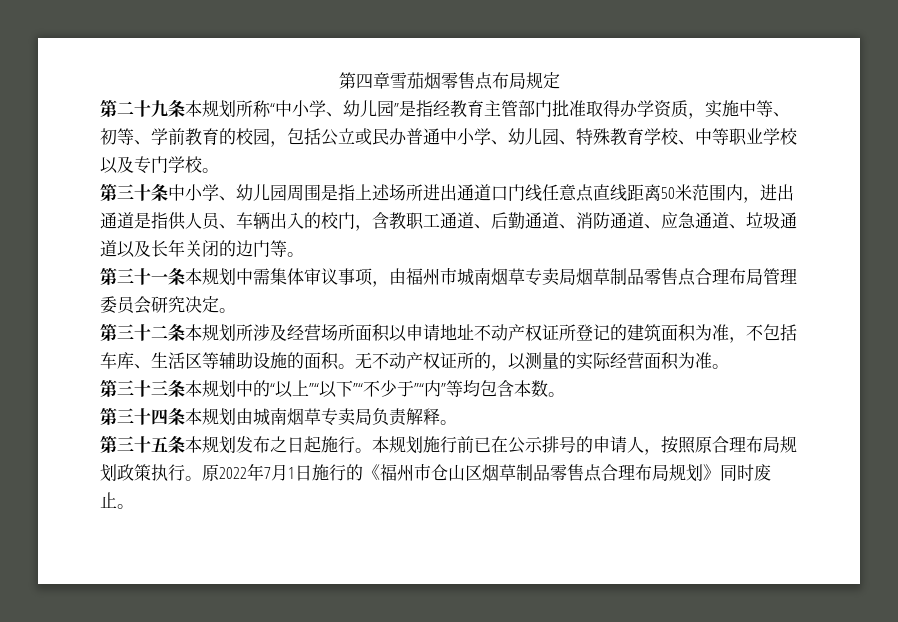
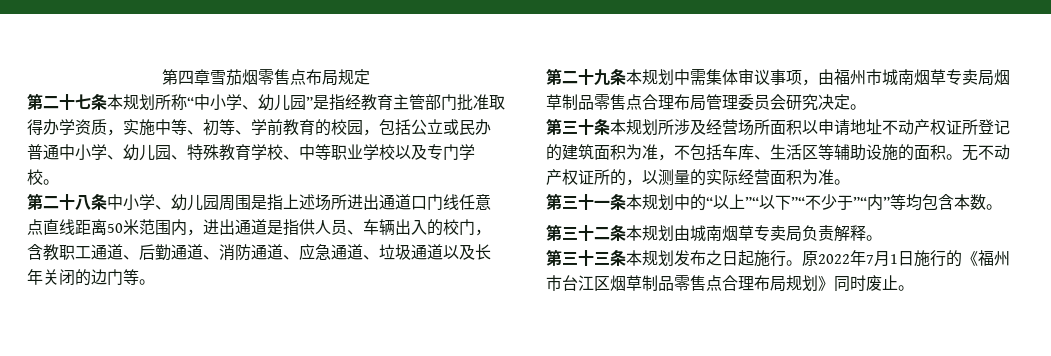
- 第二十九条本规划所称“中小学、幼儿园”是指经教育主管部门批准取得办学资质，实施中等、初等、学前教育的校园，包括公立或民办普通中小学、幼儿园、特殊教育学校、中等职业学校以及专门学校。
+ 第二十七条本规划所称“中小学、幼儿园”是指经教育主管部门批准取得办学资质，实施中等、初等、学前教育的校园，包括公立或民办普通中小学、幼儿园、特殊教育学校、中等职业学校以及专门学校。
- 第三十条中小学、幼儿园周围是指上述场所进出通道口门线任意点直线距离50米范围内，进出通道是指供人员、车辆出入的校门，含教职工通道、后勤通道、消防通道、应急通道、垃圾通道以及长年关闭的边门等。
+ 第二十八条中小学、幼儿园周围是指上述场所进出通道口门线任意点直线距离50米范围内，进出通道是指供人员、车辆出入的校门，含教职工通道、后勤通道、消防通道、应急通道、垃圾通道以及长年关闭的边门等。
- 第三十一条本规划中需集体审议事项，由福州市城南烟草专卖局烟草制品零售点合理布局管理委员会研究决定。
+ 第二十九条本规划中需集体审议事项，由福州市城南烟草专卖局烟草制品零售点合理布局管理委员会研究决定。
- 第三十二条本规划所涉及经营场所面积以申请地址不动产权证所登记的建筑面积为准，不包括车库、生活区等辅助设施的面积。
+ 第三十条本规划所涉及经营场所面积以申请地址不动产权证所登记的建筑面积为准，不包括车库、生活区等辅助设施的面积。
- 第三十三条本规划中的“以上”“以下”“不少于”“内”等均包含本数。
+ 第三十一条本规划中的“以上”“以下”“不少于”“内”等均包含本数。
- 第三十四条本规划由城南烟草专卖局负责解释。
+ 第三十二条本规划由城南烟草专卖局负责解释。
- 第三十五条本规划发布之日起施行。
+ 第三十三条本规划发布之日起施行。
- 本规划施行前已在公示排号的申请人，按照原合理布局规划政策执行。
- 原2022年7月1日施行的《福州市仓山区烟草制品零售点合理布局规划》同时废止。
+ 原2022年7月1日施行的《福州市台江区烟草制品零售点合理布局规划》同时废止。

